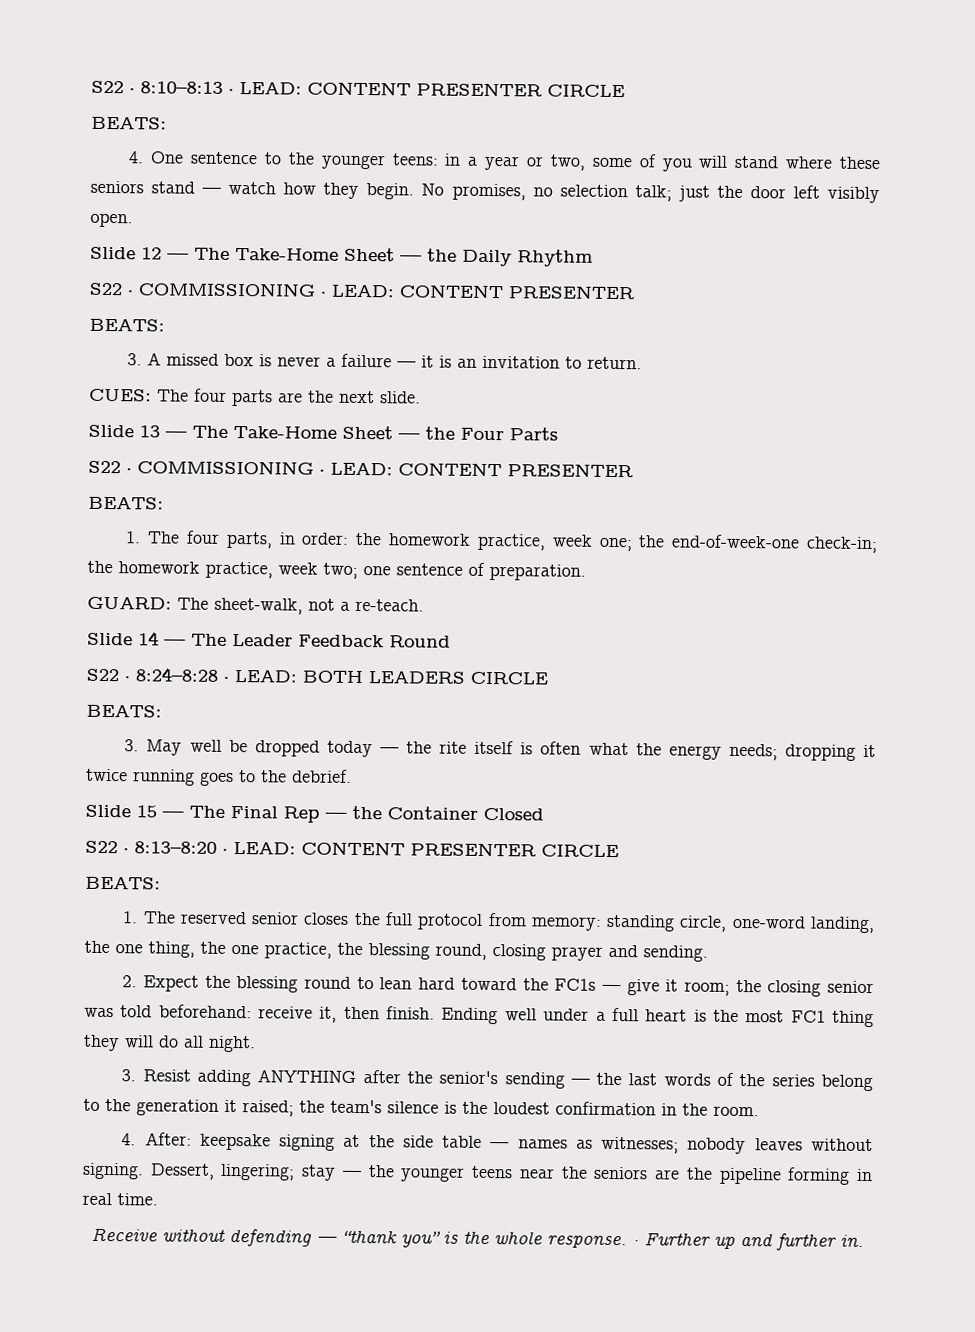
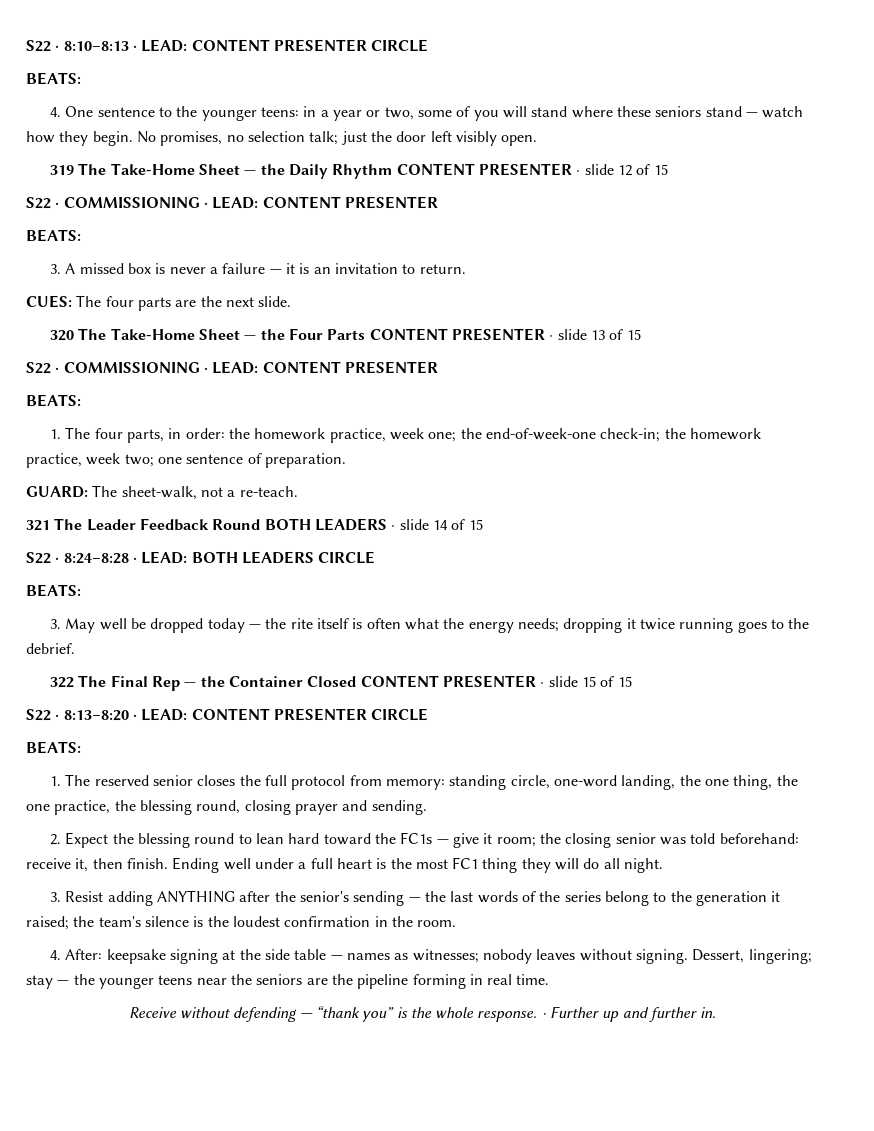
- Slide 12 — The Take-Home Sheet — the Daily Rhythm
+ 319 The Take-Home Sheet — the Daily Rhythm CONTENT PRESENTER · slide 12 of 15
- Slide 13 — The Take-Home Sheet — the Four Parts
+ 320 The Take-Home Sheet — the Four Parts CONTENT PRESENTER · slide 13 of 15
- Slide 14 — The Leader Feedback Round
+ 321 The Leader Feedback Round BOTH LEADERS · slide 14 of 15
- Slide 15 — The Final Rep — the Container Closed
+ 322 The Final Rep — the Container Closed CONTENT PRESENTER · slide 15 of 15

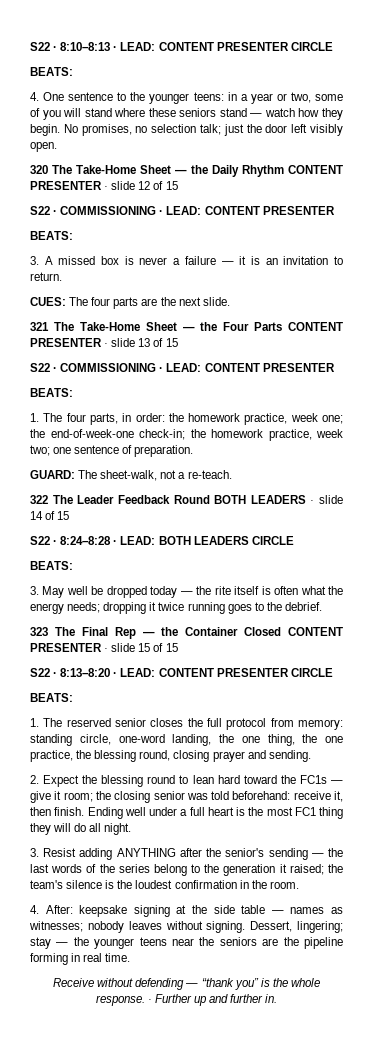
- 319 The Take-Home Sheet — the Daily Rhythm CONTENT PRESENTER · slide 12 of 15
+ 320 The Take-Home Sheet — the Daily Rhythm CONTENT PRESENTER · slide 12 of 15
- 320 The Take-Home Sheet — the Four Parts CONTENT PRESENTER · slide 13 of 15
+ 321 The Take-Home Sheet — the Four Parts CONTENT PRESENTER · slide 13 of 15
- 321 The Leader Feedback Round BOTH LEADERS · slide 14 of 15
+ 322 The Leader Feedback Round BOTH LEADERS · slide 14 of 15
- 322 The Final Rep — the Container Closed CONTENT PRESENTER · slide 15 of 15
+ 323 The Final Rep — the Container Closed CONTENT PRESENTER · slide 15 of 15

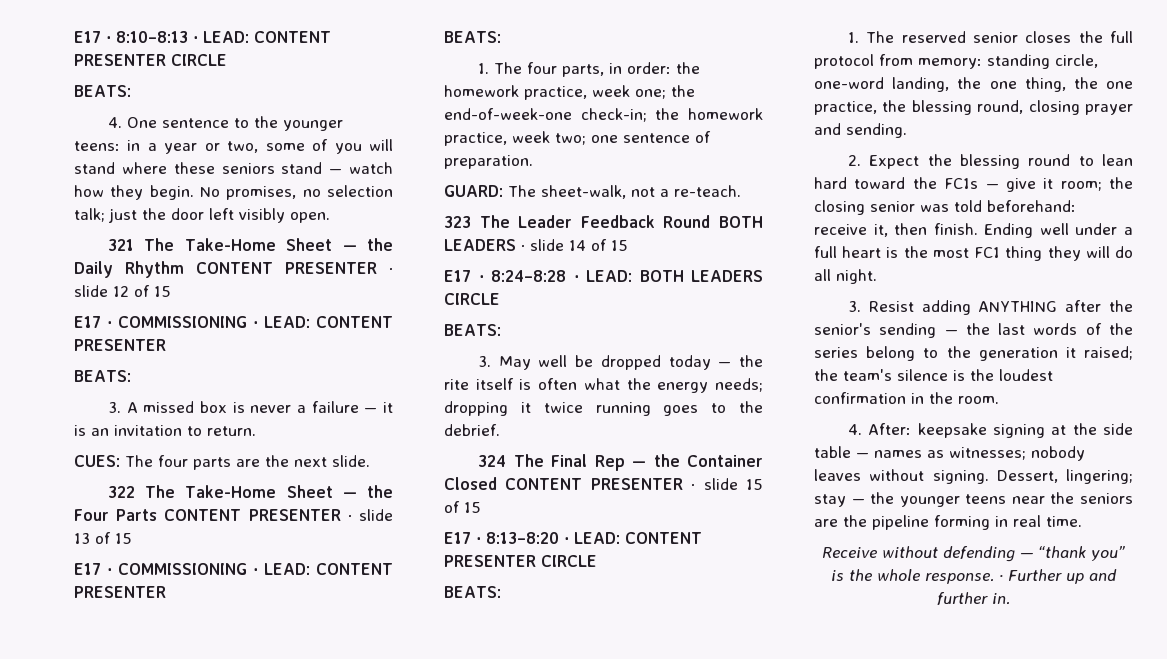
- S22 · 8:10–8:13 · LEAD: CONTENT PRESENTER CIRCLE
+ E17 · 8:10–8:13 · LEAD: CONTENT PRESENTER CIRCLE
- 320 The Take-Home Sheet — the Daily Rhythm CONTENT PRESENTER · slide 12 of 15
- S22 · COMMISSIONING · LEAD: CONTENT PRESENTER
+ 321 The Take-Home Sheet — the Daily Rhythm CONTENT PRESENTER · slide 12 of 15
+ E17 · COMMISSIONING · LEAD: CONTENT PRESENTER
- 321 The Take-Home Sheet — the Four Parts CONTENT PRESENTER · slide 13 of 15
- S22 · COMMISSIONING · LEAD: CONTENT PRESENTER
+ 322 The Take-Home Sheet — the Four Parts CONTENT PRESENTER · slide 13 of 15
+ E17 · COMMISSIONING · LEAD: CONTENT PRESENTER
- 322 The Leader Feedback Round BOTH LEADERS · slide 14 of 15
+ 323 The Leader Feedback Round BOTH LEADERS · slide 14 of 15
- S22 · 8:24–8:28 · LEAD: BOTH LEADERS CIRCLE
+ E17 · 8:24–8:28 · LEAD: BOTH LEADERS CIRCLE
- 323 The Final Rep — the Container Closed CONTENT PRESENTER · slide 15 of 15
+ 324 The Final Rep — the Container Closed CONTENT PRESENTER · slide 15 of 15
- S22 · 8:13–8:20 · LEAD: CONTENT PRESENTER CIRCLE
+ E17 · 8:13–8:20 · LEAD: CONTENT PRESENTER CIRCLE

